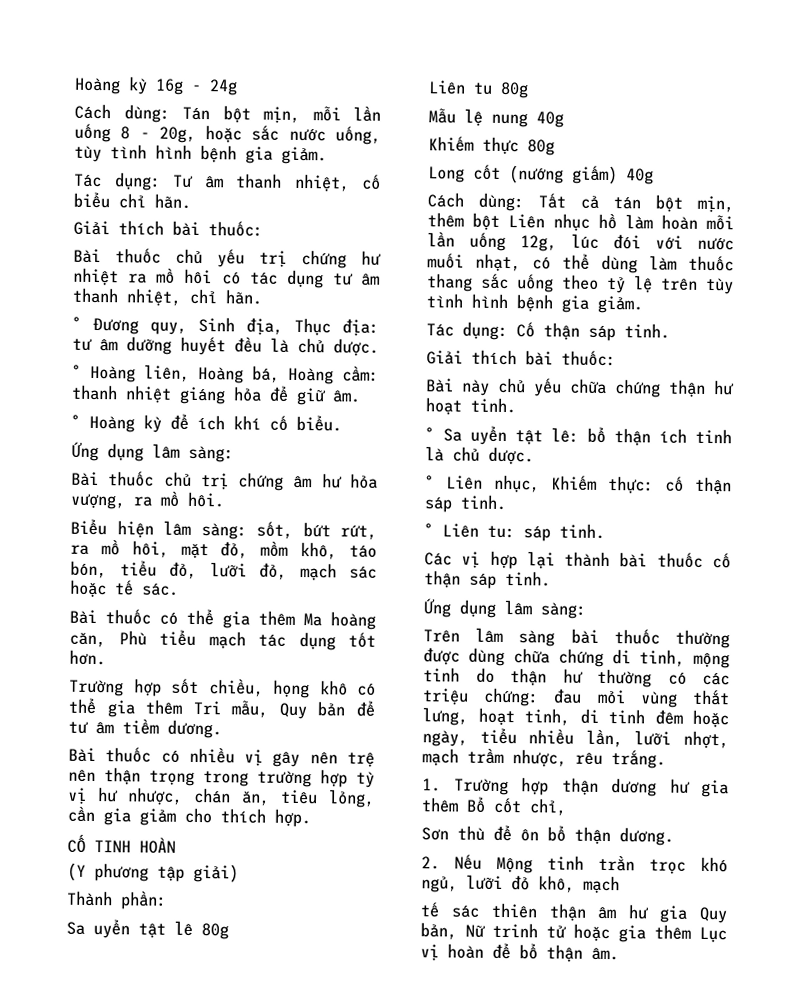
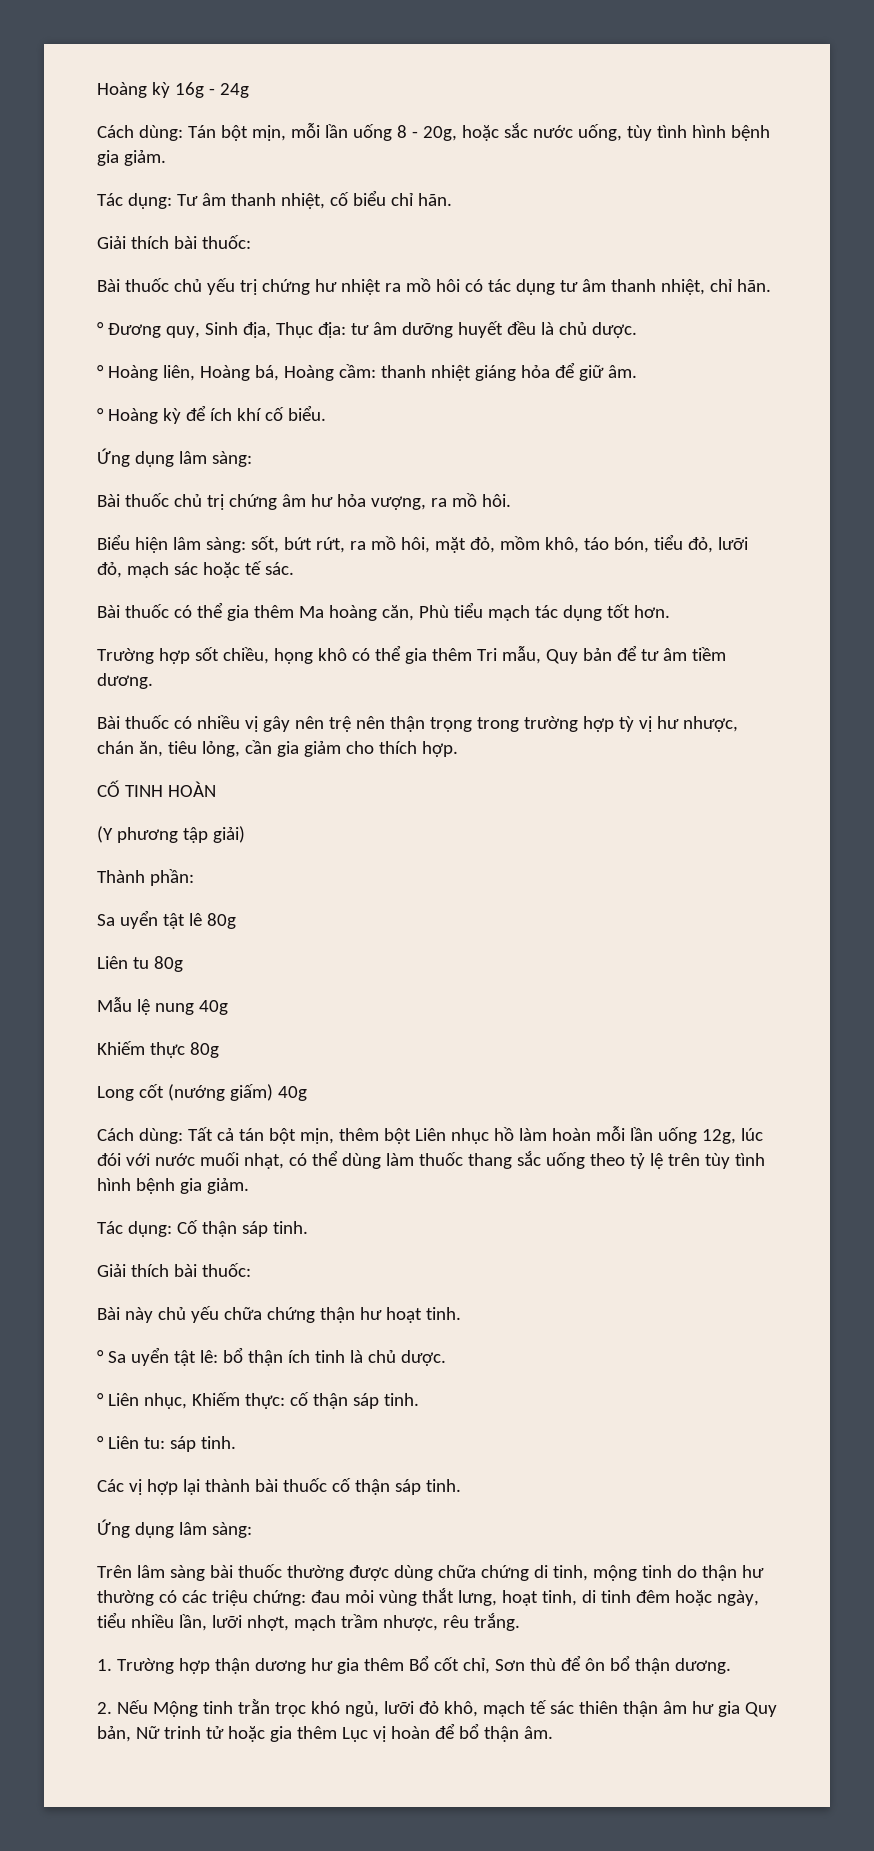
- 1. Trường hợp thận dương hư gia thêm Bổ cốt chỉ,
- Sơn thù để ôn bổ thận dương.
+ 1. Trường hợp thận dương hư gia thêm Bổ cốt chỉ, Sơn thù để ôn bổ thận dương.
- 2. Nếu Mộng tinh trằn trọc khó ngủ, lưỡi đỏ khô, mạch
- tế sác thiên thận âm hư gia Quy bản, Nữ trinh tử hoặc gia thêm Lục vị hoàn để bổ thận âm.
+ 2. Nếu Mộng tinh trằn trọc khó ngủ, lưỡi đỏ khô, mạch tế sác thiên thận âm hư gia Quy bản, Nữ trinh tử hoặc gia thêm Lục vị hoàn để bổ thận âm.

